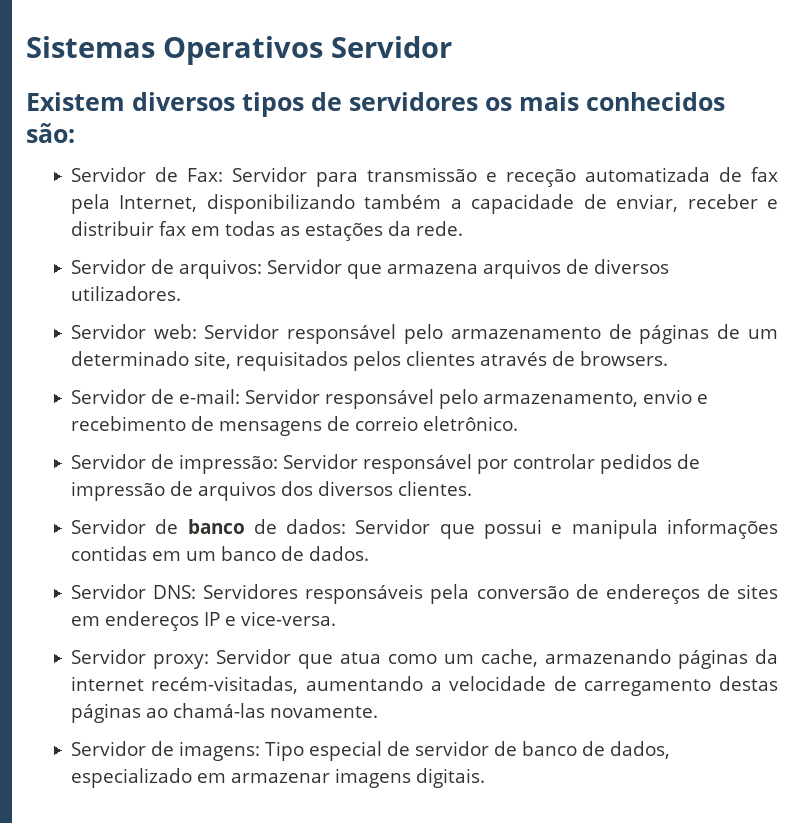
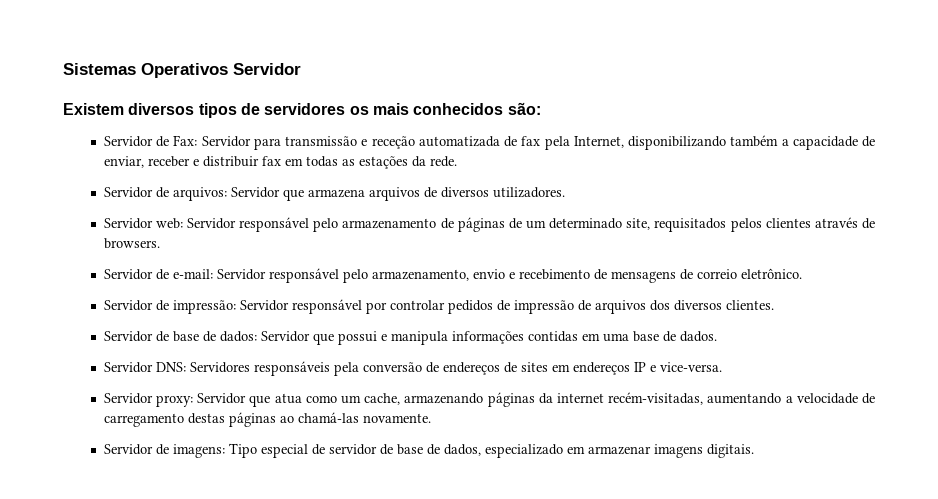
- Servidor de banco de dados: Servidor que possui e manipula informações contidas em um banco de dados.
+ Servidor de base de dados: Servidor que possui e manipula informações contidas em uma base de dados.
- Servidor de imagens: Tipo especial de servidor de banco de dados, especializado em armazenar imagens digitais.
+ Servidor de imagens: Tipo especial de servidor de base de dados, especializado em armazenar imagens digitais.

